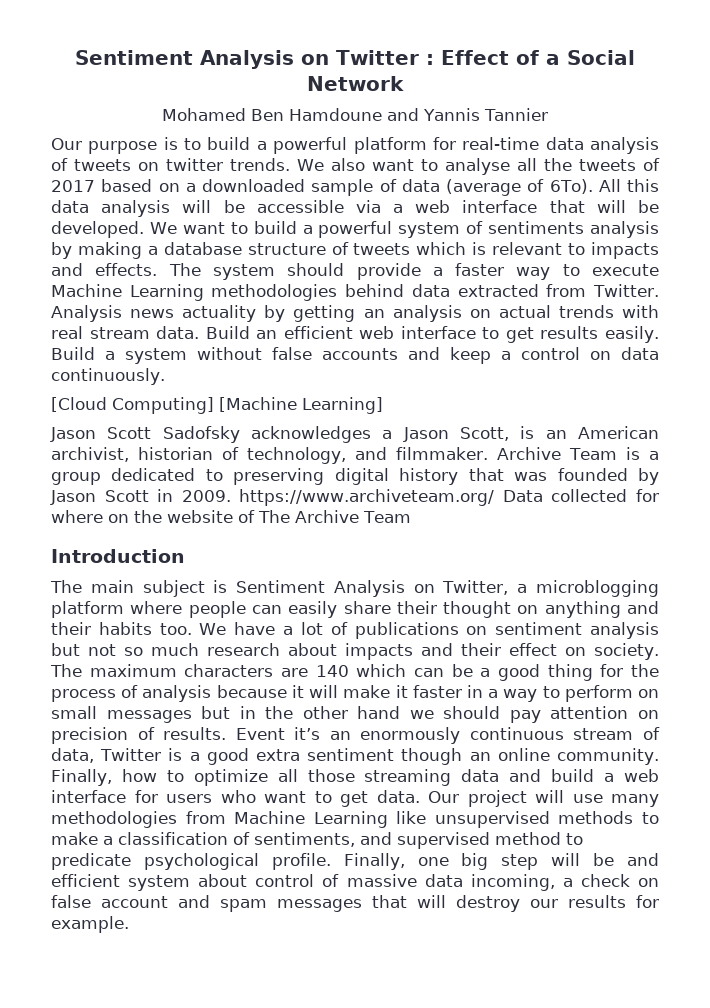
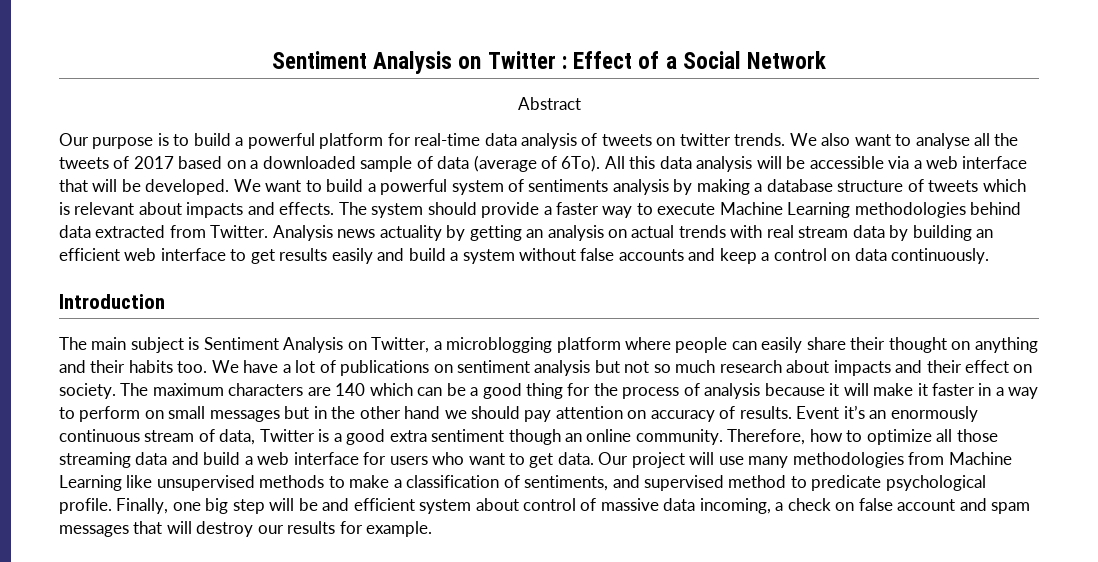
- Mohamed Ben Hamdoune and Yannis Tannier
+ Abstract
- We want to build a powerful system of sentiments analysis by making a database structure of tweets which is relevant to impacts and effects.
+ We want to build a powerful system of sentiments analysis by making a database structure of tweets which is relevant about impacts and effects.
- Analysis news actuality by getting an analysis on actual trends with real stream data. Build an efficient web interface to get results easily. Build a system without false accounts and keep a control on data continuously.
+ Analysis news actuality by getting an analysis on actual trends with real stream data by building an efficient web interface to get results easily and build a system without false accounts and keep a control on data continuously.
- [Cloud Computing] [Machine Learning]
- Jason Scott Sadofsky acknowledges a Jason Scott, is an American archivist, historian of technology, and filmmaker. Archive Team is a group dedicated to preserving digital history that was founded by Jason Scott in 2009. https://www.archiveteam.org/ Data collected for where on the website of The Archive Team
- The maximum characters are 140 which can be a good thing for the process of analysis because it will make it faster in a way to perform on small messages but in the other hand we should pay attention on precision of results.
+ The maximum characters are 140 which can be a good thing for the process of analysis because it will make it faster in a way to perform on small messages but in the other hand we should pay attention on accuracy of results.
- Finally, how to optimize all those streaming data and build a web interface for users who want to get data.
+ Therefore, how to optimize all those streaming data and build a web interface for users who want to get data.

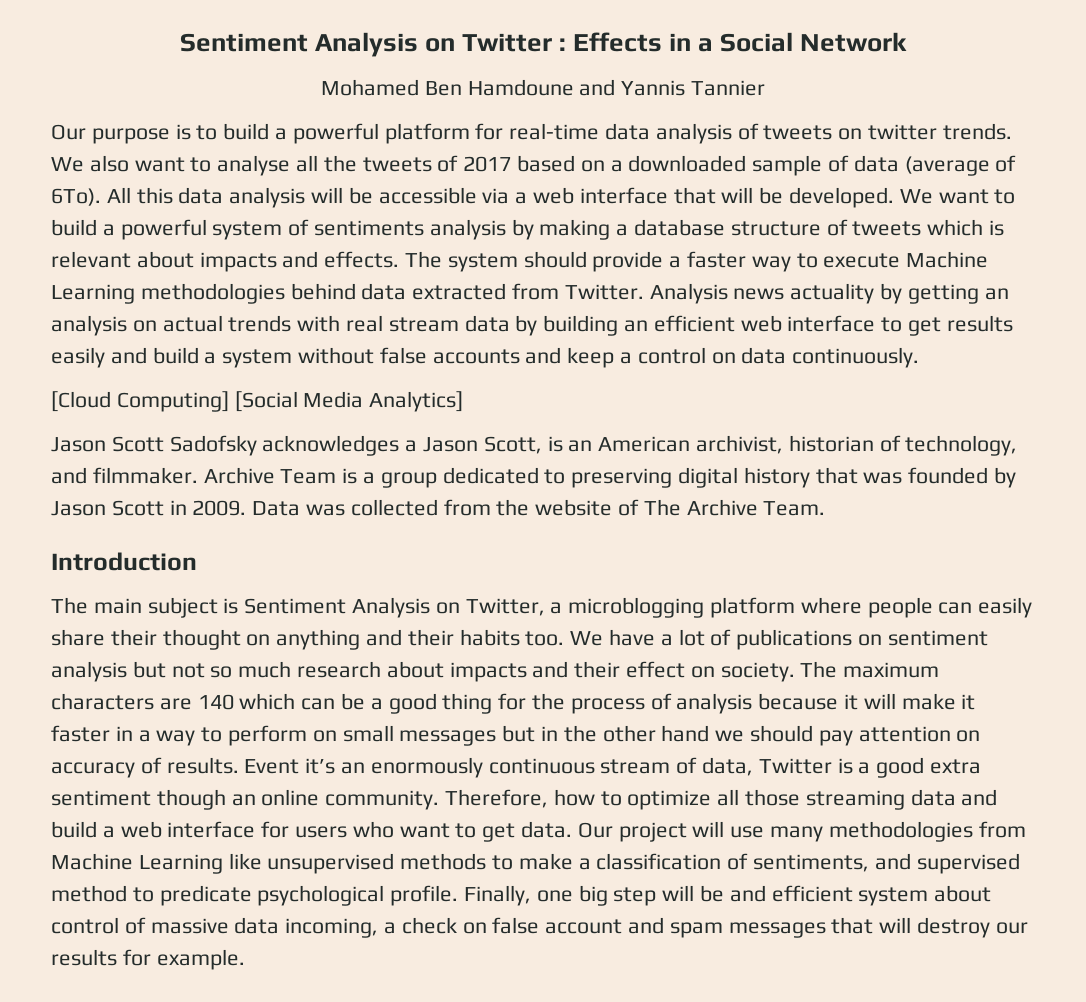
- Sentiment Analysis on Twitter : Effect of a Social Network
+ Sentiment Analysis on Twitter : Effects in a Social Network
- Abstract
+ Mohamed Ben Hamdoune and Yannis Tannier
+ [Cloud Computing] [Social Media Analytics]
+ Jason Scott Sadofsky acknowledges a Jason Scott, is an American archivist, historian of technology, and filmmaker. Archive Team is a group dedicated to preserving digital history that was founded by Jason Scott in 2009. Data was collected from the website of The Archive Team.

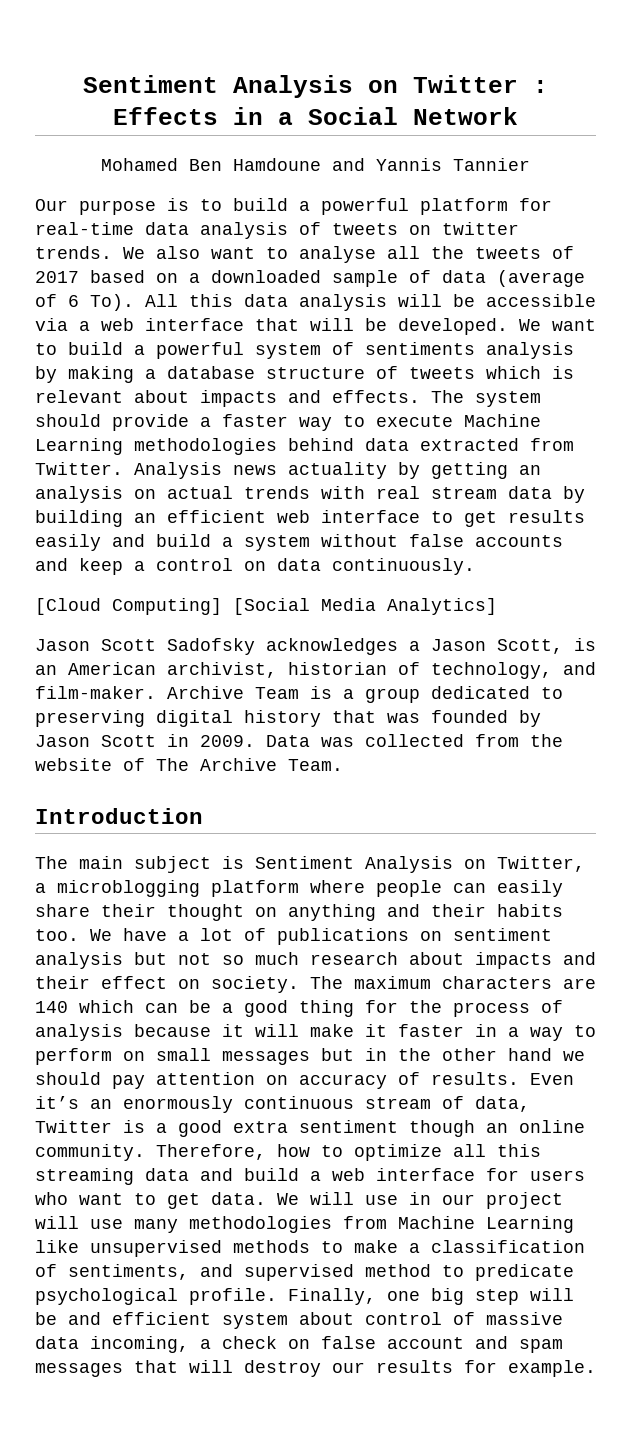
- We also want to analyse all the tweets of 2017 based on a downloaded sample of data (average of 6To). All this data analysis will be accessible via a web interface that will be developed.
+ We also want to analyse all the tweets of 2017 based on a downloaded sample of data (average of 6 To). All this data analysis will be accessible via a web interface that will be developed.
- Jason Scott Sadofsky acknowledges a Jason Scott, is an American archivist, historian of technology, and filmmaker.
+ Jason Scott Sadofsky acknowledges a Jason Scott, is an American archivist, historian of technology, and film-maker.
- Event it’s an enormously continuous stream of data, Twitter is a good extra sentiment though an online community.
+ Even it’s an enormously continuous stream of data, Twitter is a good extra sentiment though an online community.
- Therefore, how to optimize all those streaming data and build a web interface for users who want to get data.
+ Therefore, how to optimize all this streaming data and build a web interface for users who want to get data.
- Our project will use many methodologies from Machine Learning like unsupervised methods to make a classification of sentiments, and supervised method to predicate psychological profile.
+ We will use in our project will use many methodologies from Machine Learning like unsupervised methods to make a classification of sentiments, and supervised method to predicate psychological profile.

